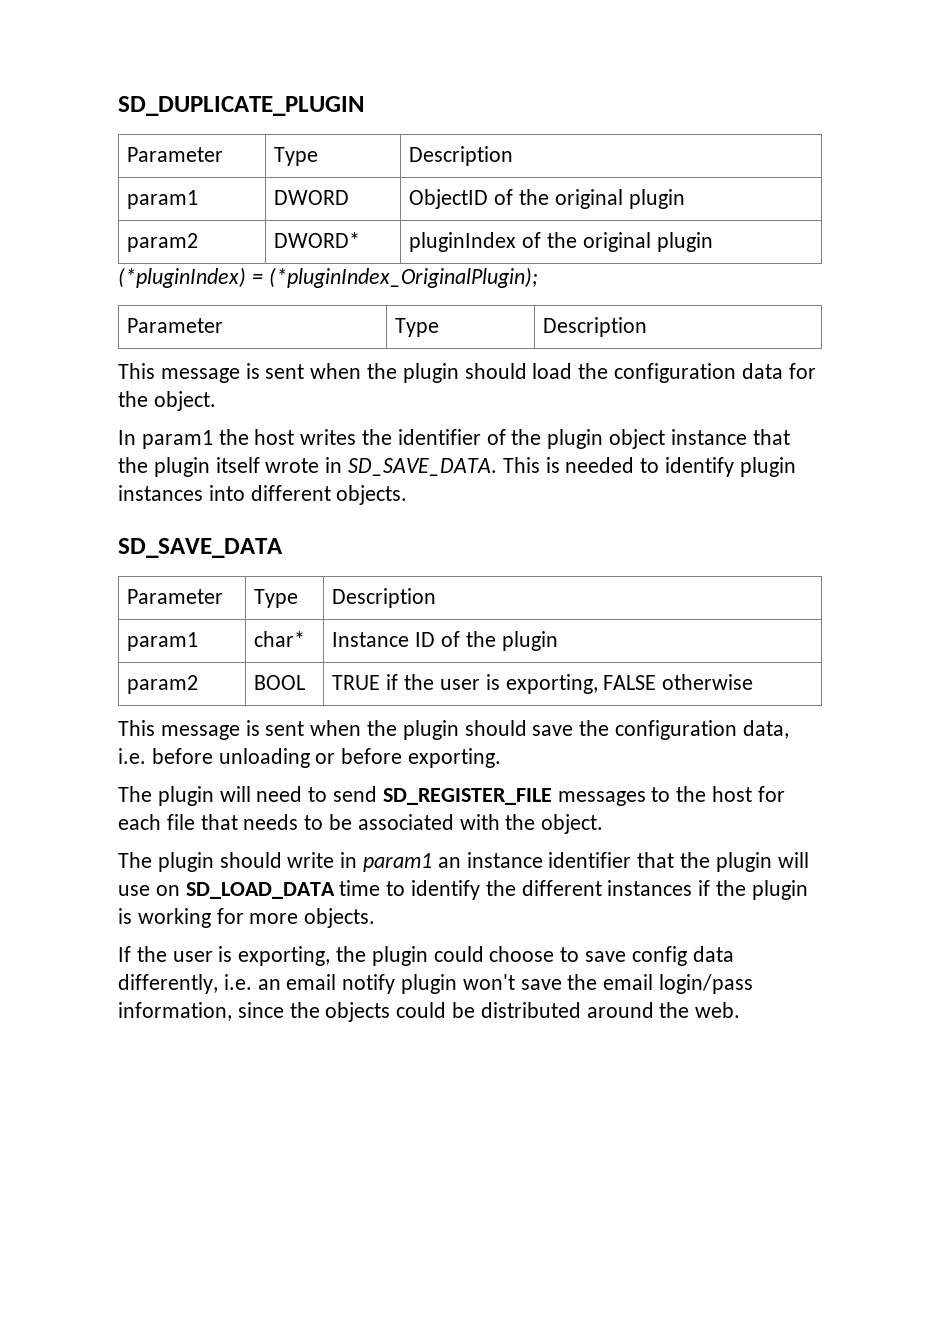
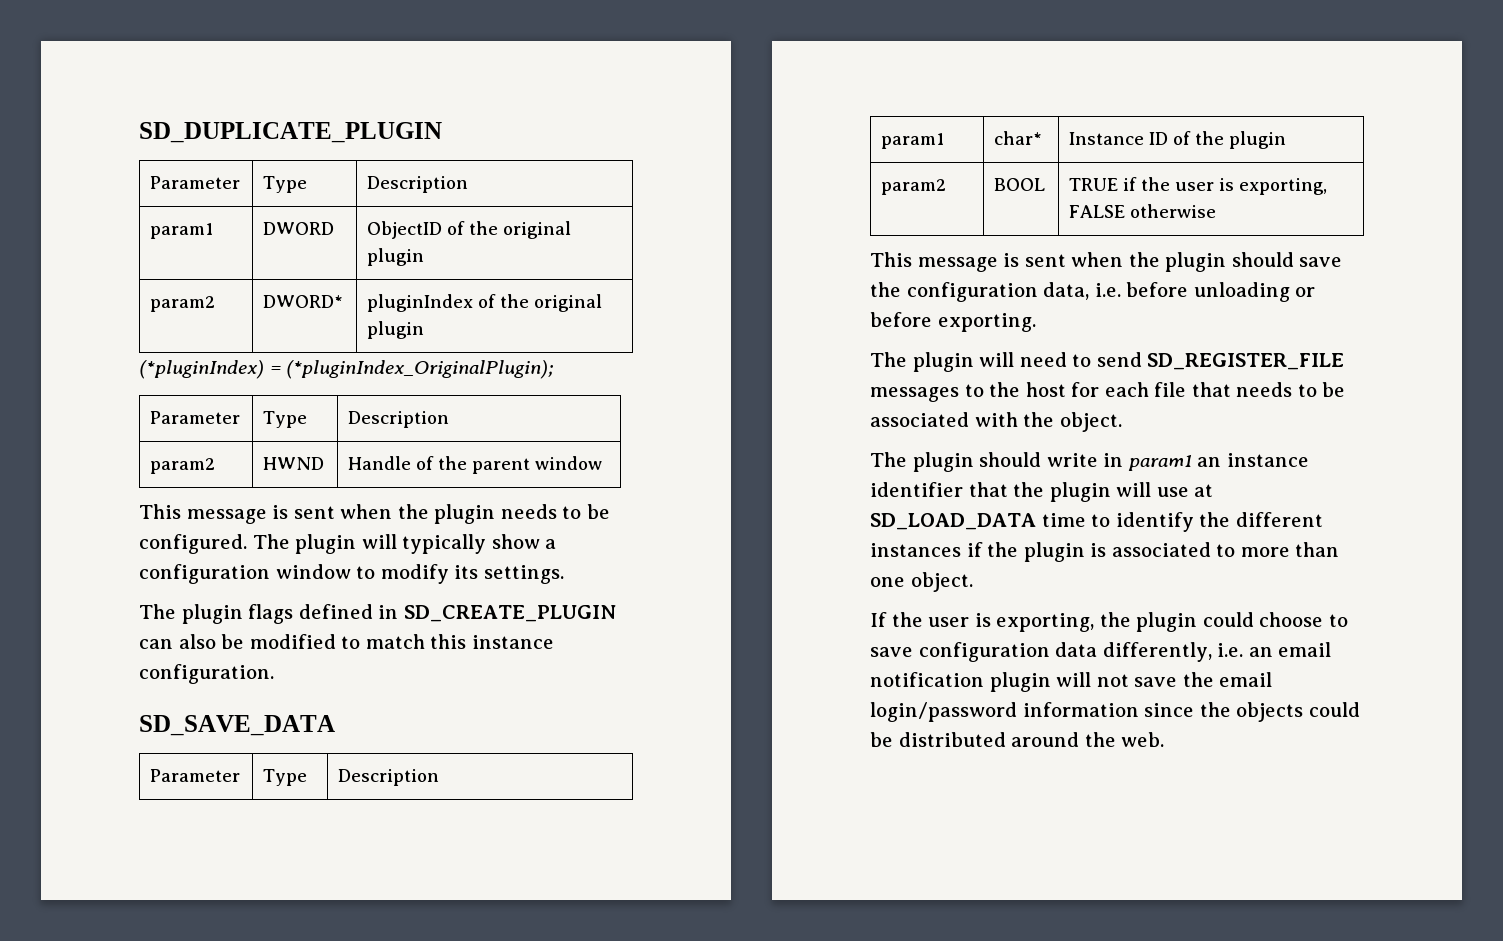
- This message is sent when the plugin should load the configuration data for the object.
- In param1 the host writes the identifier of the plugin object instance that the plugin itself wrote in SD_SAVE_DATA. This is needed to identify plugin instances into different objects.
+ param2 | HWND | Handle of the parent window
+ This message is sent when the plugin needs to be configured. The plugin will typically show a configuration window to modify its settings.
+ The plugin flags defined in SD_CREATE_PLUGIN can also be modified to match this instance configuration.
- The plugin should write in param1 an instance identifier that the plugin will use on SD_LOAD_DATA time to identify the different instances if the plugin is working for more objects.
+ The plugin should write in param1 an instance identifier that the plugin will use at SD_LOAD_DATA time to identify the different instances if the plugin is associated to more than one object.
- If the user is exporting, the plugin could choose to save config data differently, i.e. an email notify plugin won't save the email login/pass information, since the objects could be distributed around the web.
+ If the user is exporting, the plugin could choose to save configuration data differently, i.e. an email notification plugin will not save the email login/password information since the objects could be distributed around the web.

